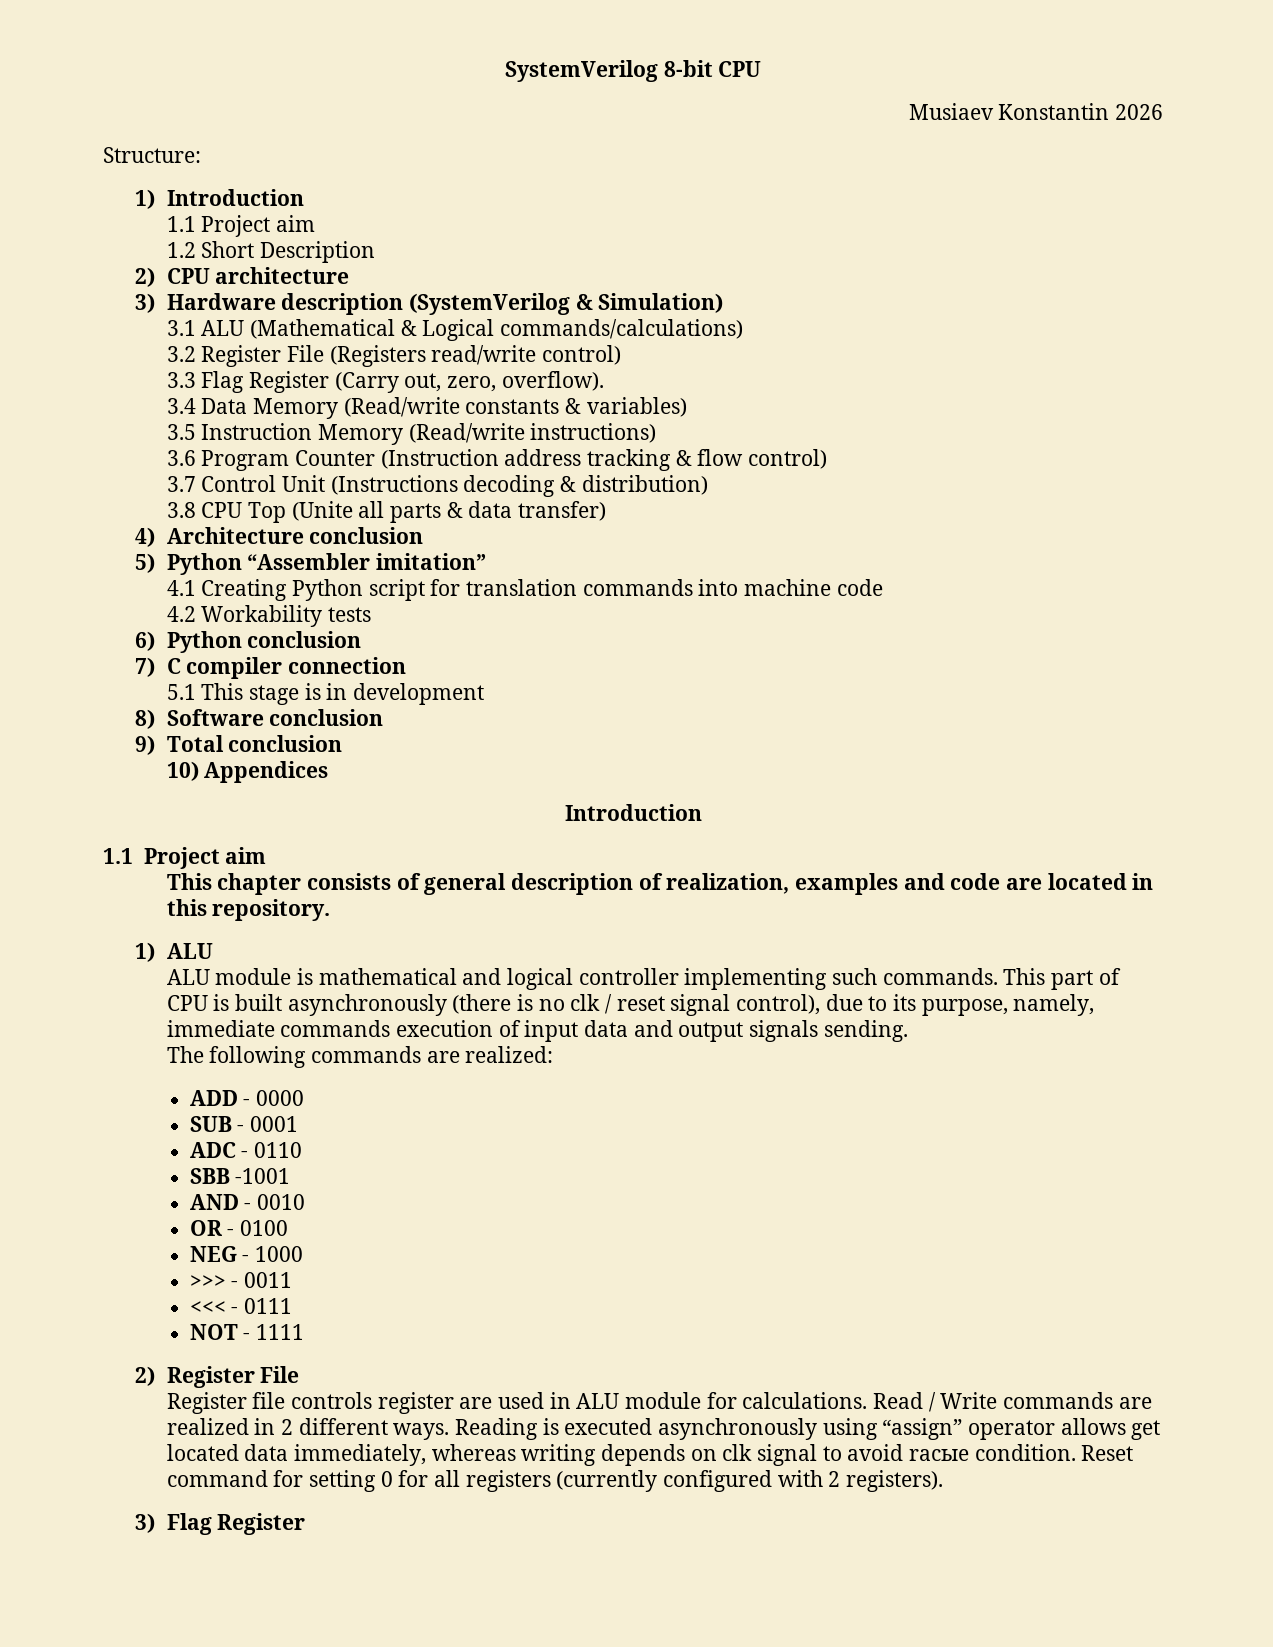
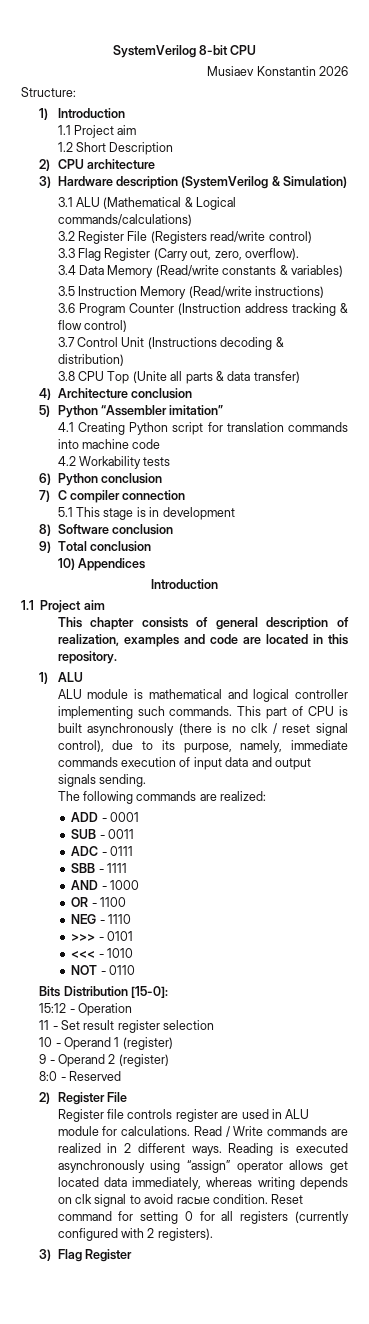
- ADD - 0000
+ ADD - 0001
- SUB - 0001
+ SUB - 0011
- ADC - 0110
+ ADC - 0111
- SBB -1001
+ SBB - 1111
- AND - 0010
+ AND - 1000
- OR - 0100
+ OR - 1100
- NEG - 1000
+ NEG - 1110
- >>> - 0011
+ >>> - 0101
- <<< - 0111
+ <<< - 1010
- NOT - 1111
+ NOT - 0110
+ Bits Distribution [15-0]:
+ 15:12 - Operation
+ 11 - Set result register selection
+ 10 - Operand 1 (register)
+ 9 - Operand 2 (register)
+ 8:0 - Reserved

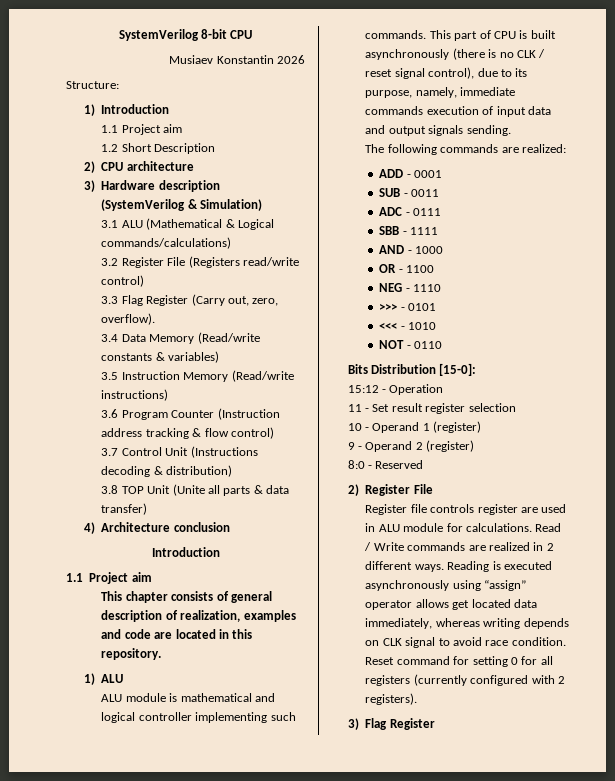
- 3.8 CPU Top (Unite all parts & data transfer)
+ 3.8 TOP Unit (Unite all parts & data transfer)
- 5) Python “Assembler imitation”
- 4.1 Creating Python script for translation commands into machine code
- 4.2 Workability tests
- 6) Python conclusion
- 7) C compiler connection
- 5.1 This stage is in development
- 8) Software conclusion
- 9) Total conclusion
- 10) Appendices
- This part of CPU is built asynchronously (there is no clk / reset signal control), due to its purpose, namely, immediate commands execution of input data and output signals sending.
+ This part of CPU is built asynchronously (there is no CLK / reset signal control), due to its purpose, namely, immediate commands execution of input data and output signals sending.
- Reading is executed asynchronously using “assign” operator allows get located data immediately, whereas writing depends on clk signal to avoid raсыe condition.
+ Reading is executed asynchronously using “assign” operator allows get located data immediately, whereas writing depends on CLK signal to avoid raсe condition.

